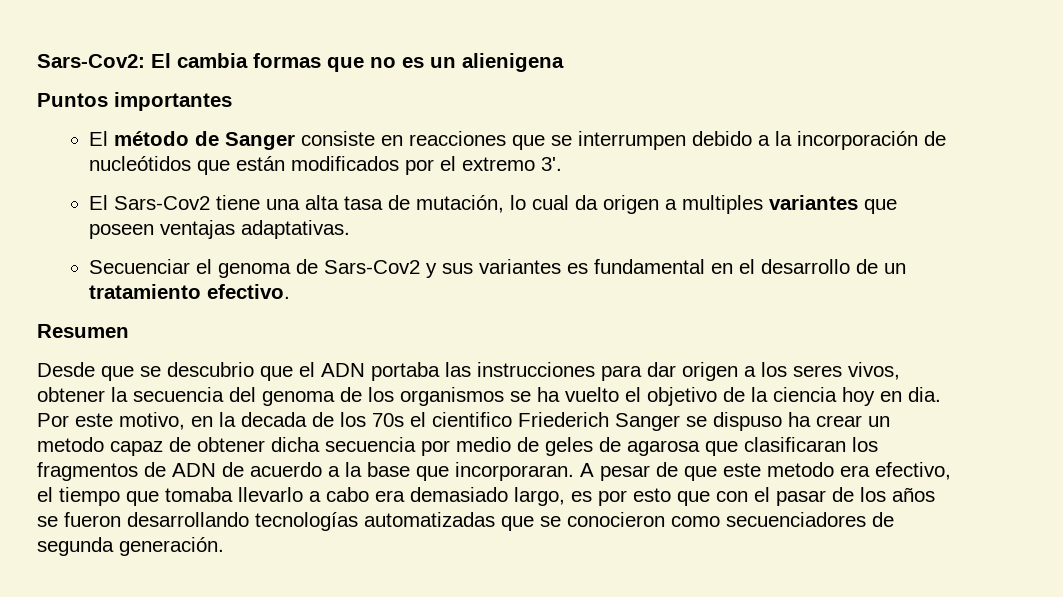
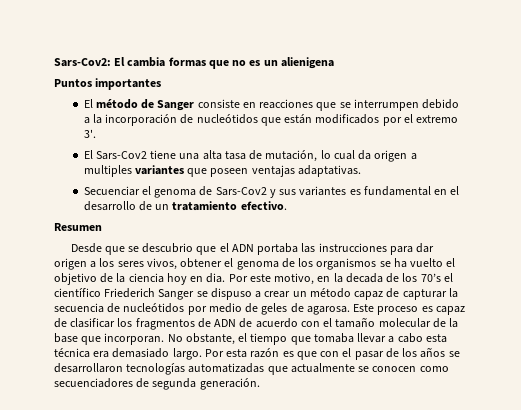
- Desde que se descubrio que el ADN portaba las instrucciones para dar origen a los seres vivos, obtener la secuencia del genoma de los organismos se ha vuelto el objetivo de la ciencia hoy en dia.
+ Desde que se descubrio que el ADN portaba las instrucciones para dar origen a los seres vivos, obtener el genoma de los organismos se ha vuelto el objetivo de la ciencia hoy en dia.
- Por este motivo, en la decada de los 70s el cientifico Friederich Sanger se dispuso ha crear un metodo capaz de obtener dicha secuencia por medio de geles de agarosa que clasificaran los fragmentos de ADN de acuerdo a la base que incorporaran. A pesar de que este metodo era efectivo, el tiempo que tomaba llevarlo a cabo era demasiado largo, es por esto que con el pasar de los años se fueron desarrollando tecnologías automatizadas que se conocieron como secuenciadores de segunda generación.
+ Por este motivo, en la decada de los 70’s el científico Friederich Sanger se dispuso a crear un método capaz de capturar la secuencia de nucleótidos por medio de geles de agarosa. Este proceso es capaz de clasificar los fragmentos de ADN de acuerdo con el tamaño molecular de la base que incorporan. No obstante, el tiempo que tomaba llevar a cabo esta técnica era demasiado largo. Por esta razón es que con el pasar de los años se desarrollaron tecnologías automatizadas que actualmente se conocen como secuenciadores de segunda generación.

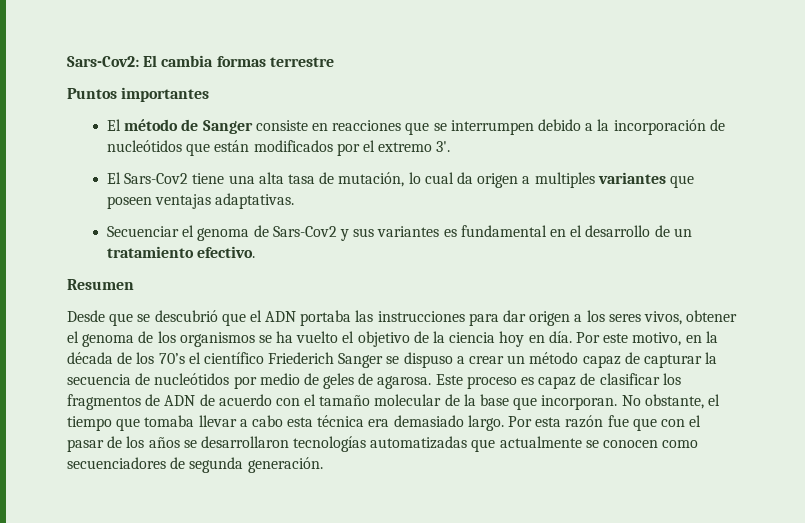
- Sars-Cov2: El cambia formas que no es un alienigena
+ Sars-Cov2: El cambia formas terrestre
- Desde que se descubrio que el ADN portaba las instrucciones para dar origen a los seres vivos, obtener el genoma de los organismos se ha vuelto el objetivo de la ciencia hoy en dia.
+ Desde que se descubrió que el ADN portaba las instrucciones para dar origen a los seres vivos, obtener el genoma de los organismos se ha vuelto el objetivo de la ciencia hoy en día.
- Por este motivo, en la decada de los 70’s el científico Friederich Sanger se dispuso a crear un método capaz de capturar la secuencia de nucleótidos por medio de geles de agarosa.
+ Por este motivo, en la década de los 70’s el científico Friederich Sanger se dispuso a crear un método capaz de capturar la secuencia de nucleótidos por medio de geles de agarosa.
- Por esta razón es que con el pasar de los años se desarrollaron tecnologías automatizadas que actualmente se conocen como secuenciadores de segunda generación.
+ Por esta razón fue que con el pasar de los años se desarrollaron tecnologías automatizadas que actualmente se conocen como secuenciadores de segunda generación.

